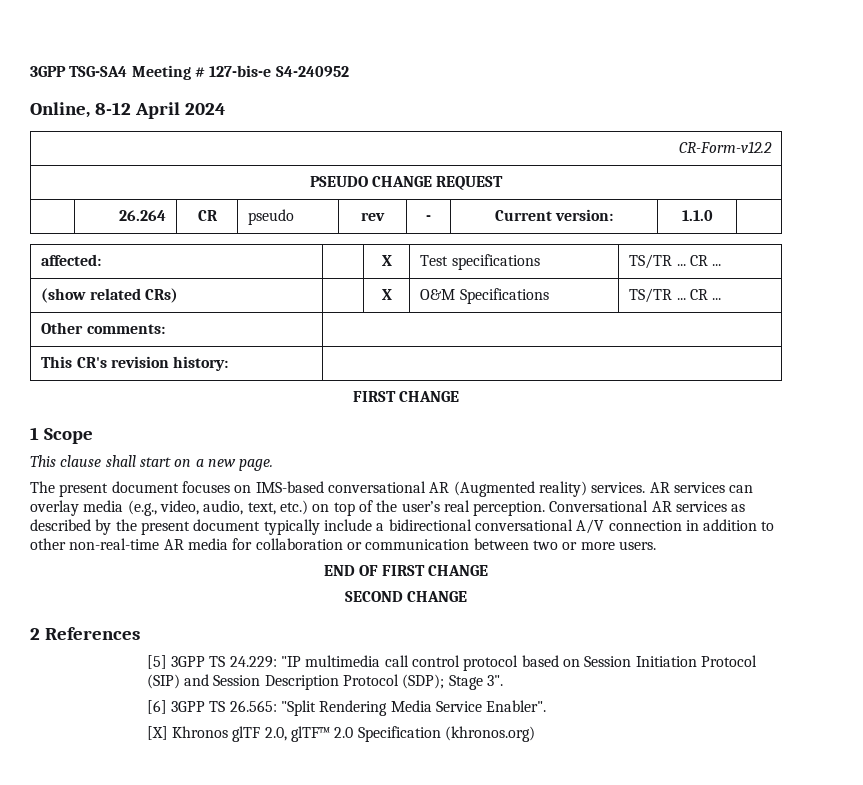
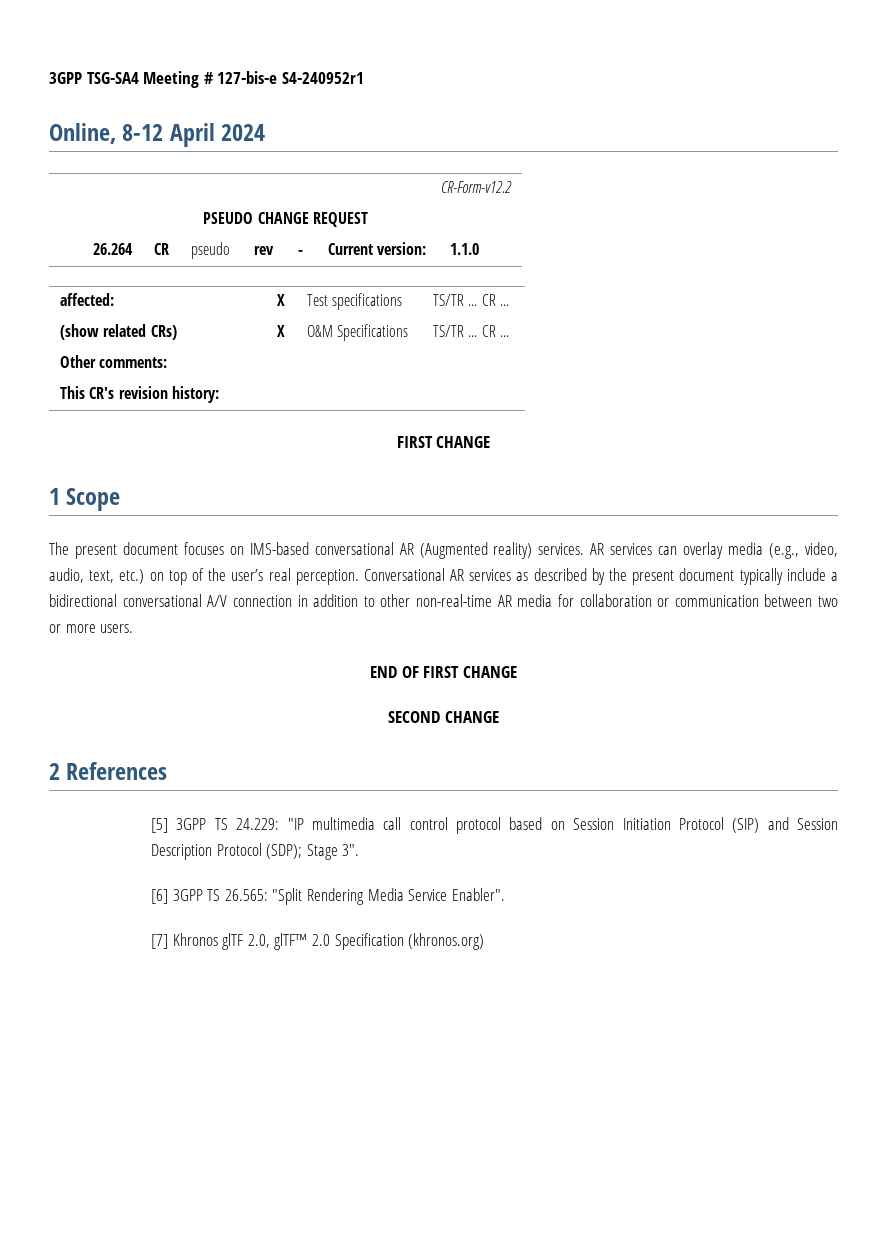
- 3GPP TSG-SA4 Meeting # 127-bis-e S4-240952
+ 3GPP TSG-SA4 Meeting # 127-bis-e S4-240952r1
- This clause shall start on a new page.
- [X] Khronos glTF 2.0, glTF™ 2.0 Specification (khronos.org)
+ [7] Khronos glTF 2.0, glTF™ 2.0 Specification (khronos.org)

